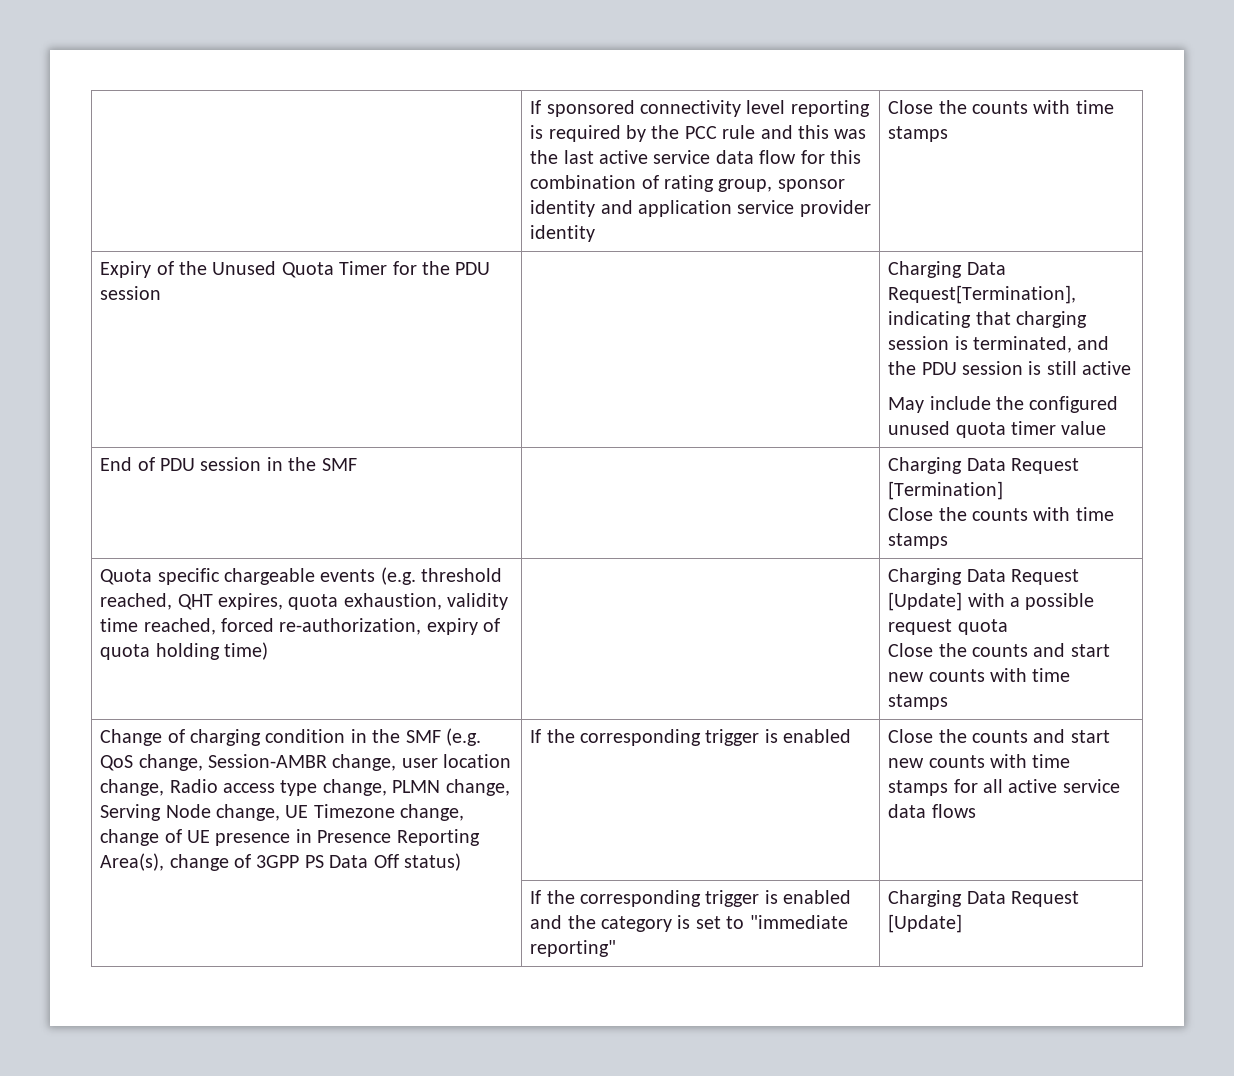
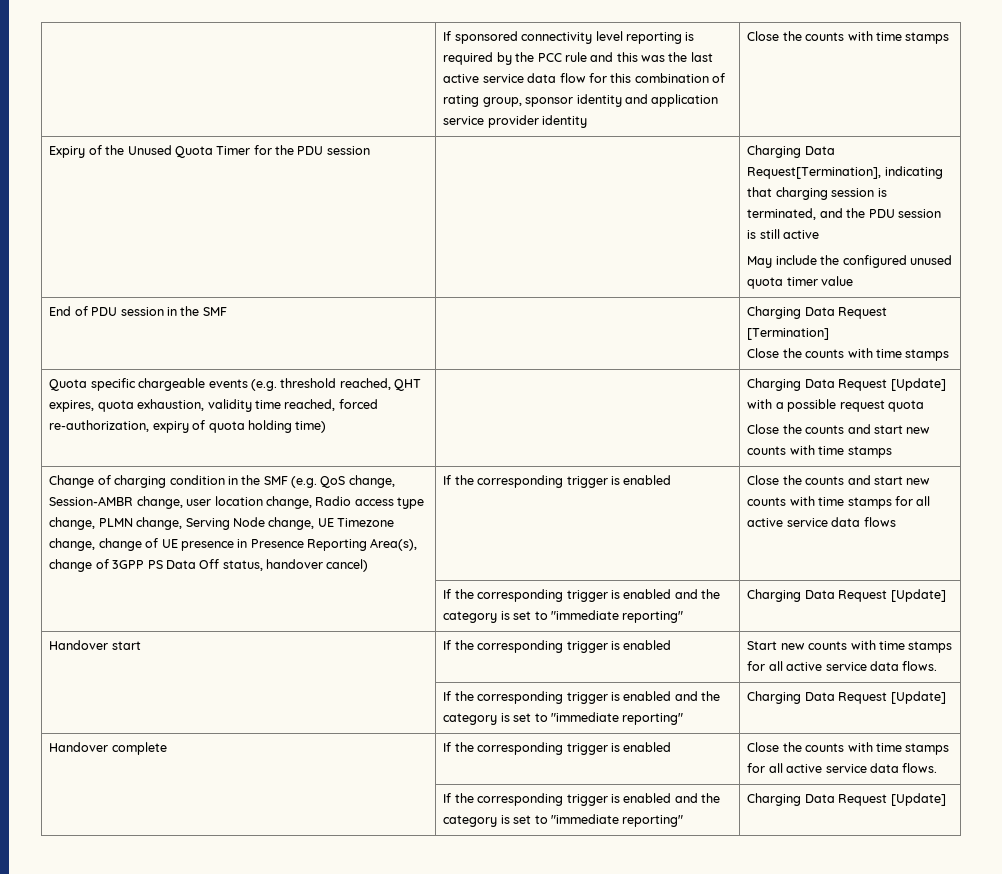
- Change of charging condition in the SMF (e.g. QoS change, Session-AMBR change, user location change, Radio access type change, PLMN change, Serving Node change, UE Timezone change, change of UE presence in Presence Reporting Area(s), change of 3GPP PS Data Off status)
+ Change of charging condition in the SMF (e.g. QoS change, Session-AMBR change, user location change, Radio access type change, PLMN change, Serving Node change, UE Timezone change, change of UE presence in Presence Reporting Area(s), change of 3GPP PS Data Off status, handover cancel)
+ Handover start | If the corresponding trigger is enabled | Start new counts with time stamps for all active service data flows.
+ | If the corresponding trigger is enabled and the category is set to "immediate reporting" | Charging Data Request [Update]
+ Handover complete | If the corresponding trigger is enabled | Close the counts with time stamps for all active service data flows.
+ | If the corresponding trigger is enabled and the category is set to "immediate reporting" | Charging Data Request [Update]

